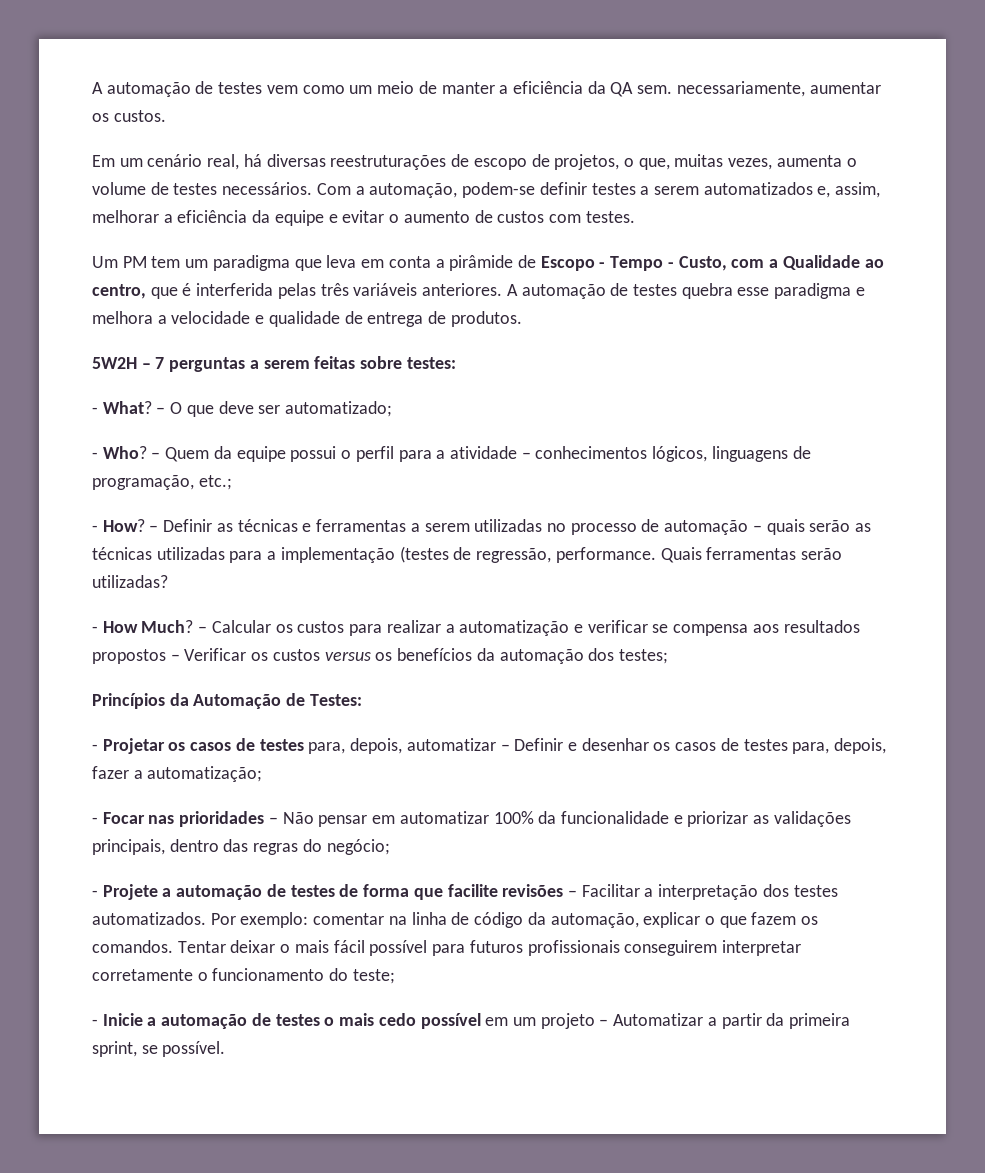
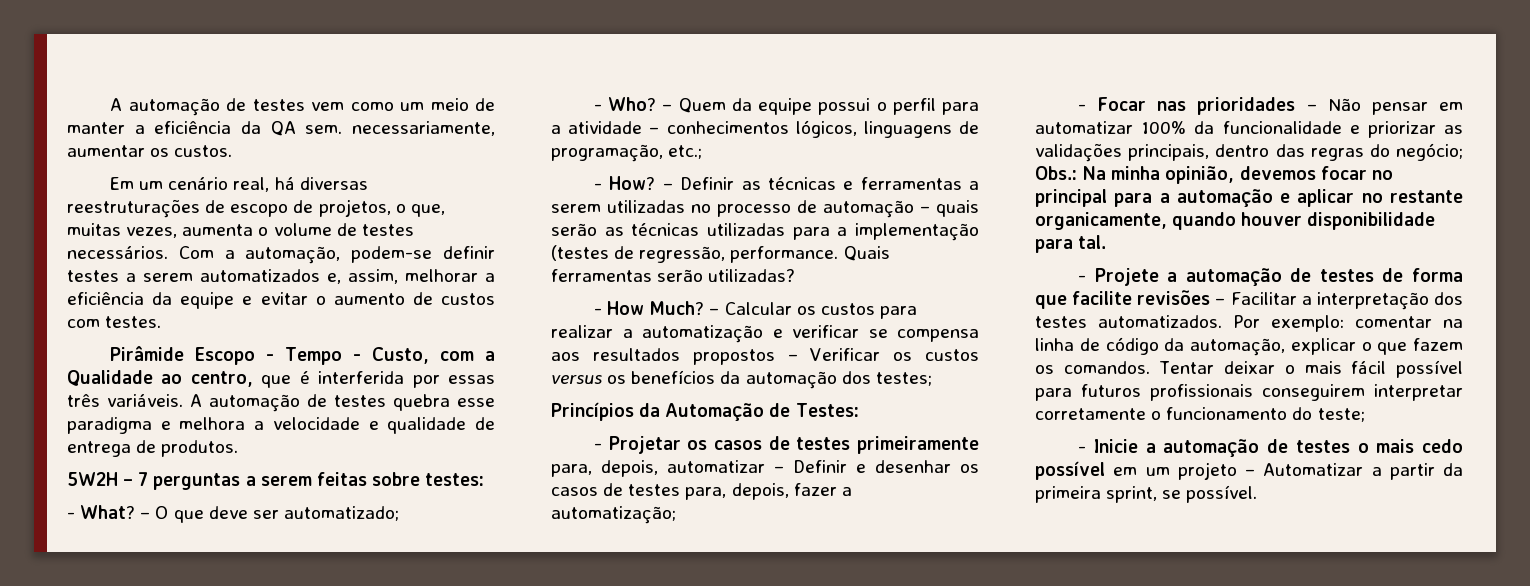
- Um PM tem um paradigma que leva em conta a pirâmide de Escopo - Tempo - Custo, com a Qualidade ao centro, que é interferida pelas três variáveis anteriores.
+ Pirâmide Escopo - Tempo - Custo, com a Qualidade ao centro, que é interferida por essas três variáveis.
- - Projetar os casos de testes para, depois, automatizar – Definir e desenhar os casos de testes para, depois, fazer a automatização;
+ - Projetar os casos de testes primeiramente para, depois, automatizar – Definir e desenhar os casos de testes para, depois, fazer a automatização;
- - Focar nas prioridades – Não pensar em automatizar 100% da funcionalidade e priorizar as validações principais, dentro das regras do negócio;
+ - Focar nas prioridades – Não pensar em automatizar 100% da funcionalidade e priorizar as validações principais, dentro das regras do negócio; Obs.: Na minha opinião, devemos focar no principal para a automação e aplicar no restante organicamente, quando houver disponibilidade para tal.

